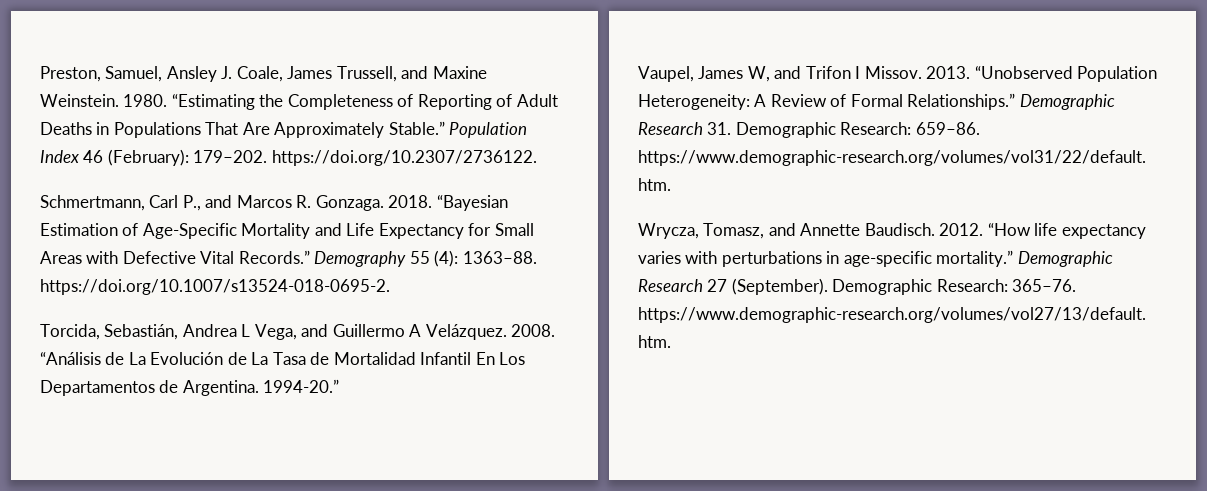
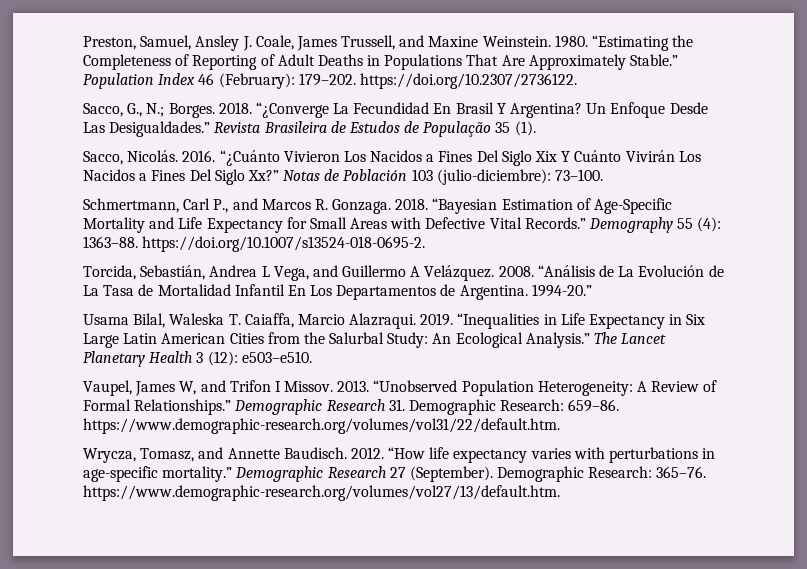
+ Sacco, G., N.; Borges. 2018. “¿Converge La Fecundidad En Brasil Y Argentina? Un Enfoque Desde Las Desigualdades.” Revista Brasileira de Estudos de População 35 (1).
+ Sacco, Nicolás. 2016. “¿Cuánto Vivieron Los Nacidos a Fines Del Siglo Xix Y Cuánto Vivirán Los Nacidos a Fines Del Siglo Xx?” Notas de Población 103 (julio-diciembre): 73–100.
+ Usama Bilal, Waleska T. Caiaffa, Marcio Alazraqui. 2019. “Inequalities in Life Expectancy in Six Large Latin American Cities from the Salurbal Study: An Ecological Analysis.” The Lancet Planetary Health 3 (12): e503–e510.

